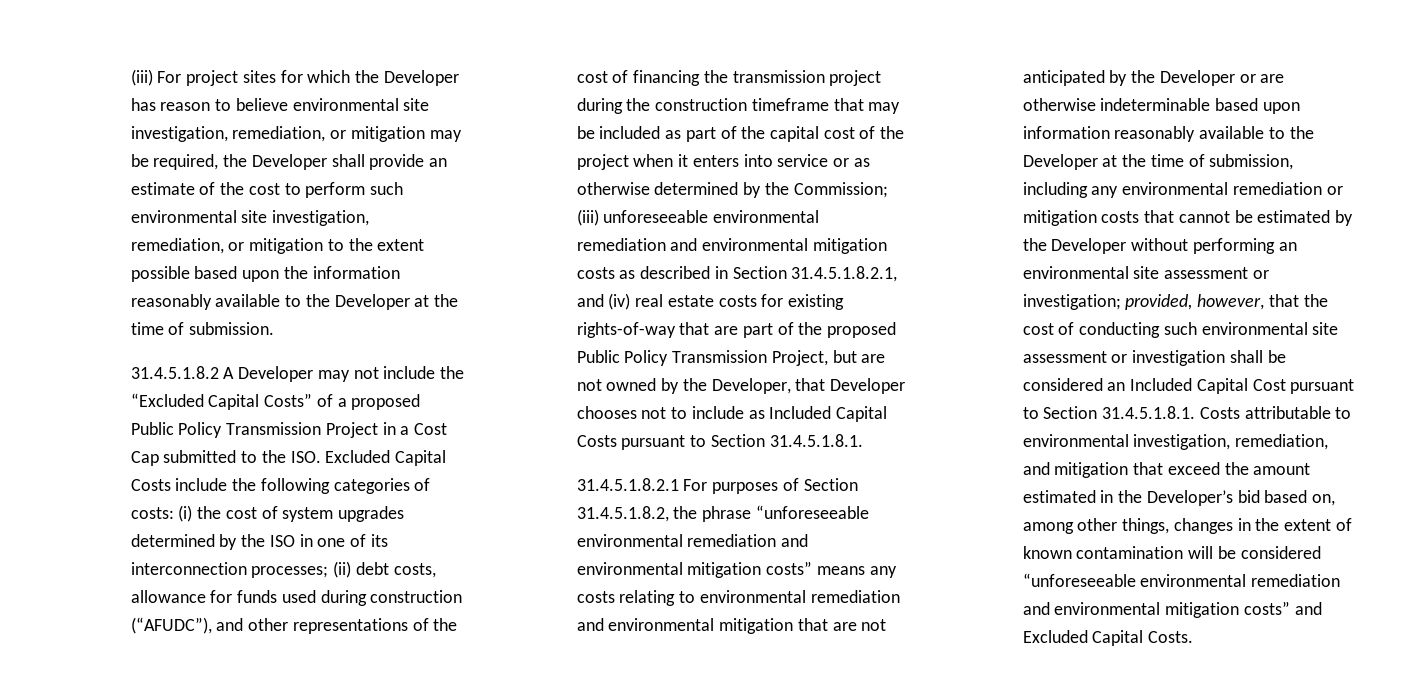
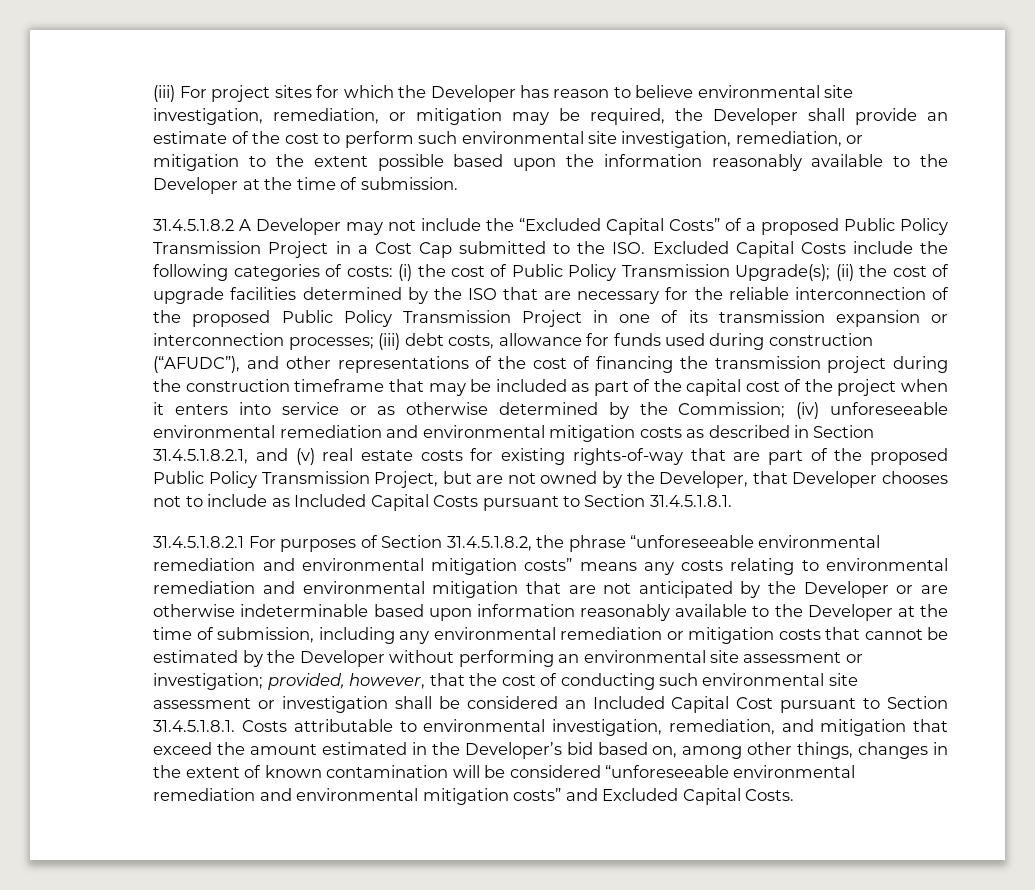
- (i) the cost of system upgrades determined by the ISO in one of its interconnection processes;
+ (i) the cost of Public Policy Transmission Upgrade(s); (ii) the cost of upgrade facilities determined by the ISO that are necessary for the reliable interconnection of the proposed Public Policy Transmission Project in one of its transmission expansion or interconnection processes;
- (ii) debt costs, allowance for funds used during construction (“AFUDC”), and other representations of the cost of financing the transmission project during the construction timeframe that may be included as part of the capital cost of the project when it enters into service or as otherwise determined by the Commission;
+ (iii) debt costs, allowance for funds used during construction (“AFUDC”), and other representations of the cost of financing the transmission project during the construction timeframe that may be included as part of the capital cost of the project when it enters into service or as otherwise determined by the Commission;
- (iii) unforeseeable environmental remediation and environmental mitigation costs as described in Section 31.4.5.1.8.2.1, and (iv) real estate costs for existing rights-of-way that are part of the proposed Public Policy Transmission Project, but are not owned by the Developer, that Developer chooses not to include as Included Capital Costs pursuant to Section 31.4.5.1.8.1.
+ (iv) unforeseeable environmental remediation and environmental mitigation costs as described in Section 31.4.5.1.8.2.1, and (v) real estate costs for existing rights-of-way that are part of the proposed Public Policy Transmission Project, but are not owned by the Developer, that Developer chooses not to include as Included Capital Costs pursuant to Section 31.4.5.1.8.1.

